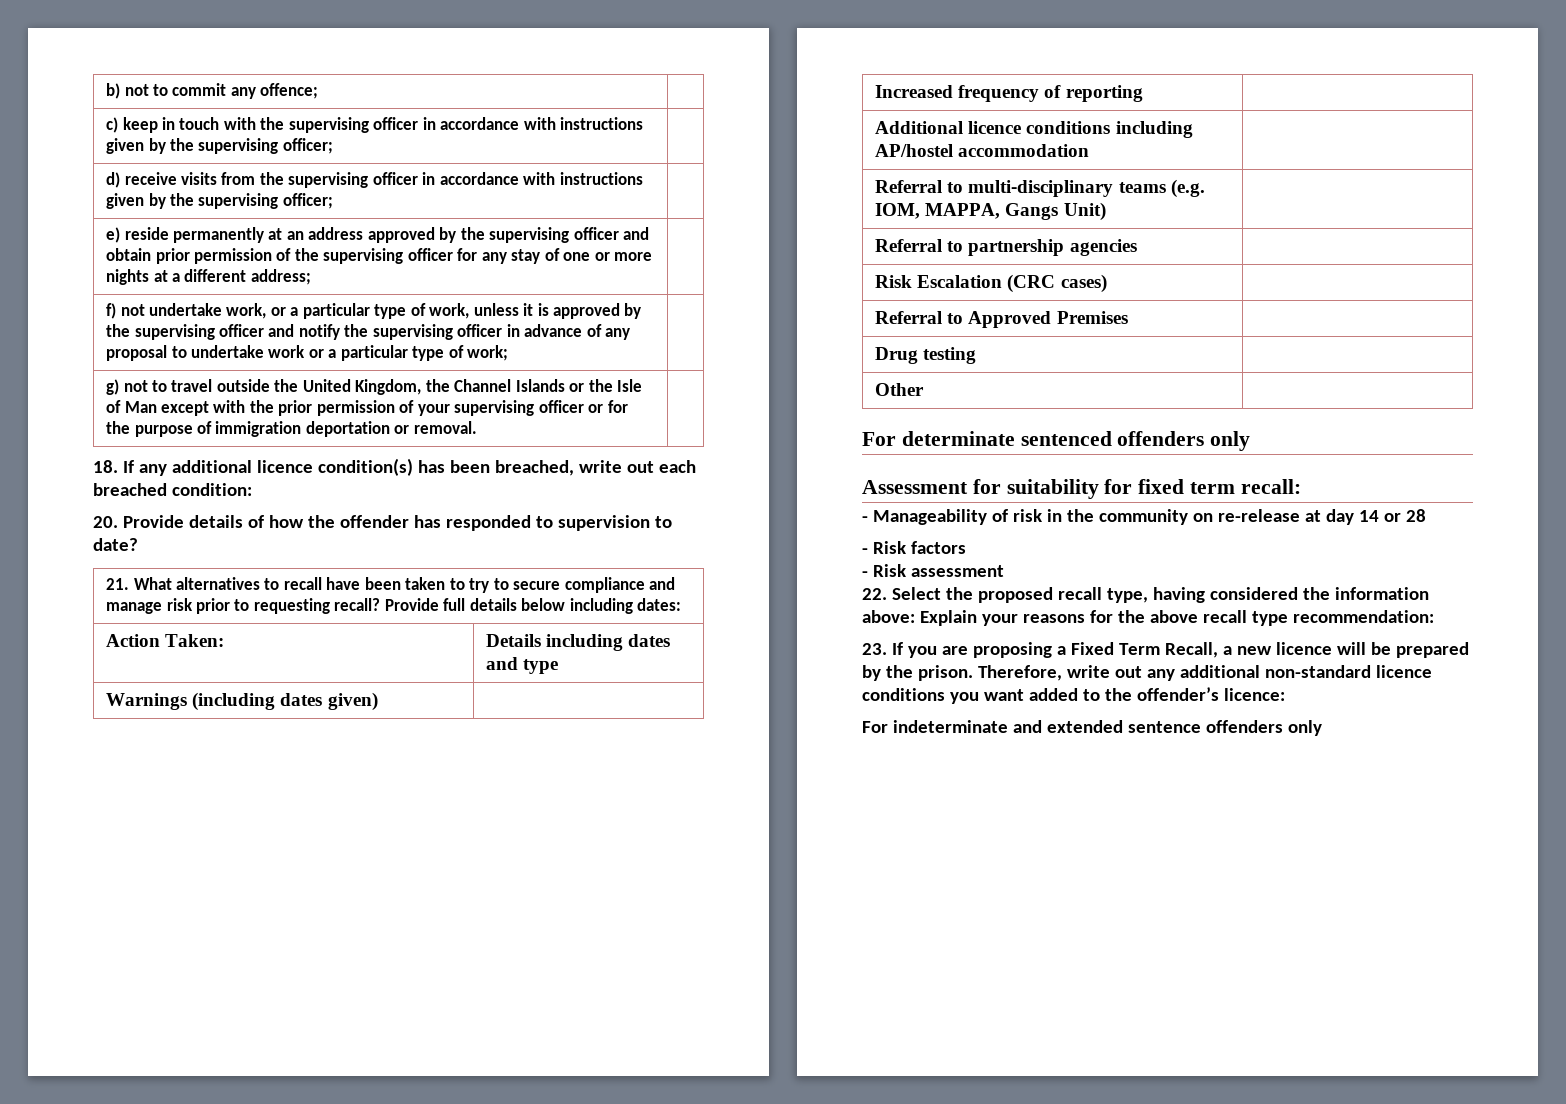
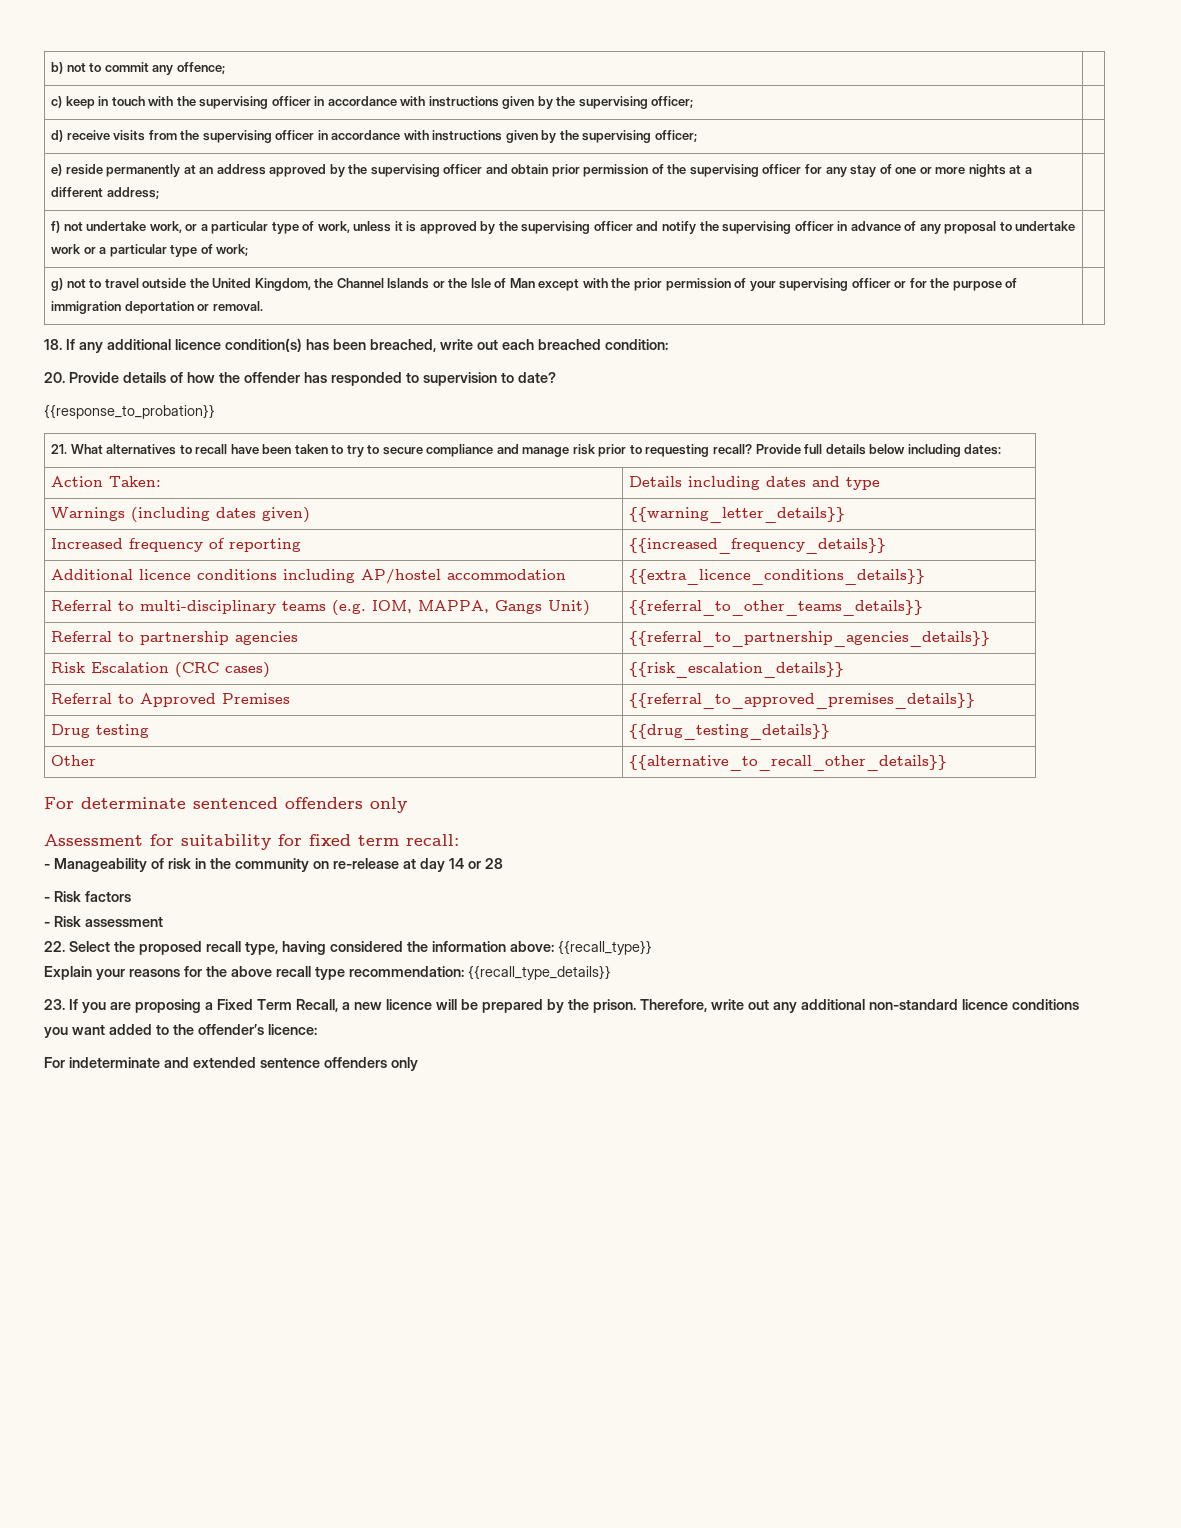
+ {{response_to_probation}}
- Warnings (including dates given) |
+ Warnings (including dates given) | {{warning_letter_details}}
- Increased frequency of reporting |
+ Increased frequency of reporting | {{increased_frequency_details}}
- Additional licence conditions including AP/hostel accommodation |
+ Additional licence conditions including AP/hostel accommodation | {{extra_licence_conditions_details}}
- Referral to multi-disciplinary teams (e.g. IOM, MAPPA, Gangs Unit) |
+ Referral to multi-disciplinary teams (e.g. IOM, MAPPA, Gangs Unit) | {{referral_to_other_teams_details}}
- Referral to partnership agencies |
+ Referral to partnership agencies | {{referral_to_partnership_agencies_details}}
- Risk Escalation (CRC cases) |
+ Risk Escalation (CRC cases) | {{risk_escalation_details}}
- Referral to Approved Premises |
+ Referral to Approved Premises | {{referral_to_approved_premises_details}}
- Drug testing |
+ Drug testing | {{drug_testing_details}}
- Other |
+ Other | {{alternative_to_recall_other_details}}
- 22. Select the proposed recall type, having considered the information above: Explain your reasons for the above recall type recommendation:
+ 22. Select the proposed recall type, having considered the information above: {{recall_type}}
+ Explain your reasons for the above recall type recommendation: {{recall_type_details}}

